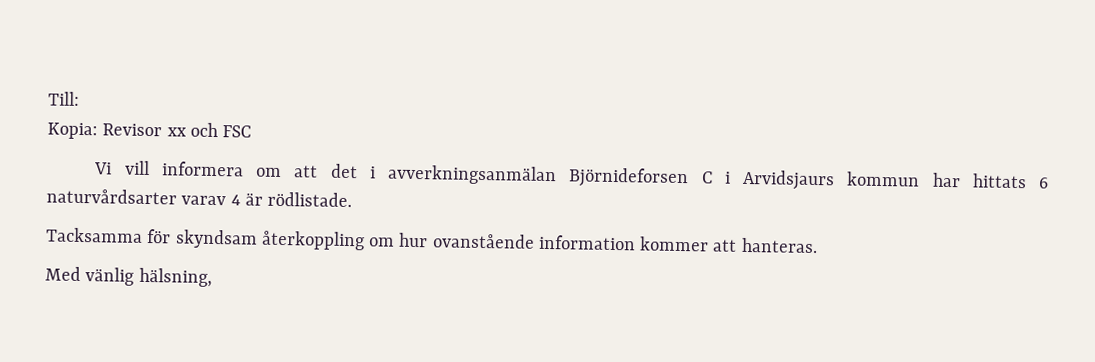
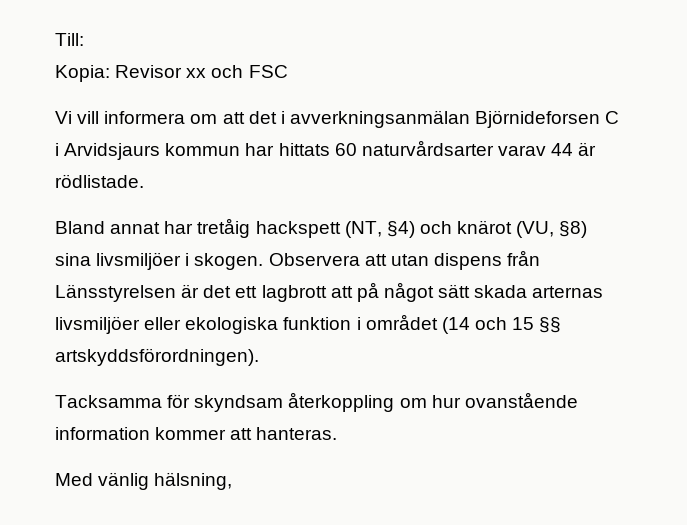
- Vi vill informera om att det i avverkningsanmälan Björnideforsen C i Arvidsjaurs kommun har hittats 6 naturvårdsarter varav 4 är rödlistade.
+ Vi vill informera om att det i avverkningsanmälan Björnideforsen C i Arvidsjaurs kommun har hittats 60 naturvårdsarter varav 44 är rödlistade.
+ Bland annat har tretåig hackspett (NT, §4) och knärot (VU, §8) sina livsmiljöer i skogen. Observera att utan dispens från Länsstyrelsen är det ett lagbrott att på något sätt skada arternas livsmiljöer eller ekologiska funktion i området (14 och 15 §§ artskyddsförordningen).

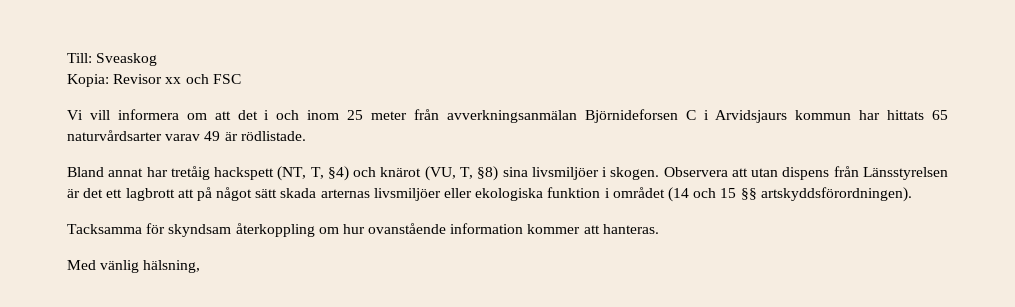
- Till:
+ Till: Sveaskog
- Vi vill informera om att det i avverkningsanmälan Björnideforsen C i Arvidsjaurs kommun har hittats 60 naturvårdsarter varav 44 är rödlistade.
+ Vi vill informera om att det i och inom 25 meter från avverkningsanmälan Björnideforsen C i Arvidsjaurs kommun har hittats 65 naturvårdsarter varav 49 är rödlistade.
- Bland annat har tretåig hackspett (NT, §4) och knärot (VU, §8) sina livsmiljöer i skogen.
+ Bland annat har tretåig hackspett (NT, T, §4) och knärot (VU, T, §8) sina livsmiljöer i skogen.

